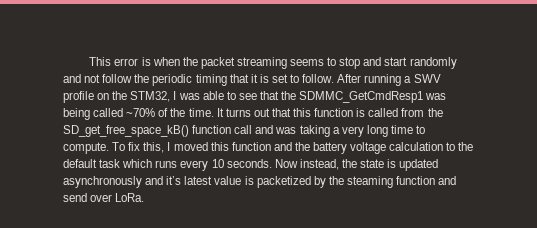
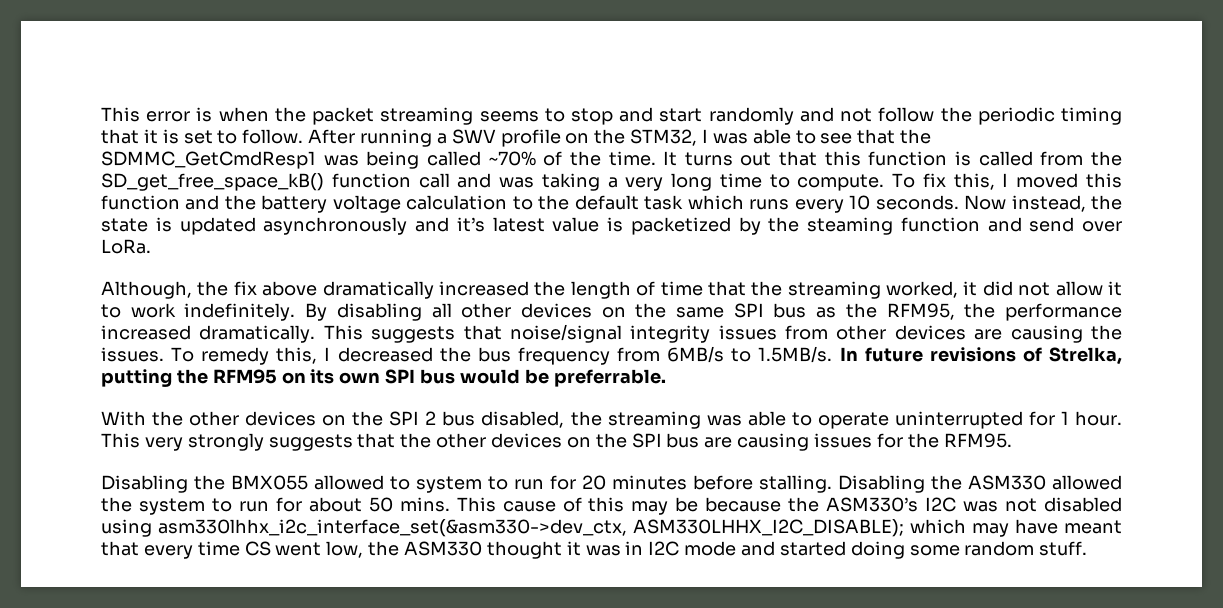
+ Although, the fix above dramatically increased the length of time that the streaming worked, it did not allow it to work indefinitely. By disabling all other devices on the same SPI bus as the RFM95, the performance increased dramatically. This suggests that noise/signal integrity issues from other devices are causing the issues. To remedy this, I decreased the bus frequency from 6MB/s to 1.5MB/s. In future revisions of Strelka, putting the RFM95 on its own SPI bus would be preferrable.
+ With the other devices on the SPI 2 bus disabled, the streaming was able to operate uninterrupted for 1 hour. This very strongly suggests that the other devices on the SPI bus are causing issues for the RFM95.
+ Disabling the BMX055 allowed to system to run for 20 minutes before stalling. Disabling the ASM330 allowed the system to run for about 50 mins. This cause of this may be because the ASM330’s I2C was not disabled using asm330lhhx_i2c_interface_set(&asm330->dev_ctx, ASM330LHHX_I2C_DISABLE); which may have meant that every time CS went low, the ASM330 thought it was in I2C mode and started doing some random stuff.

